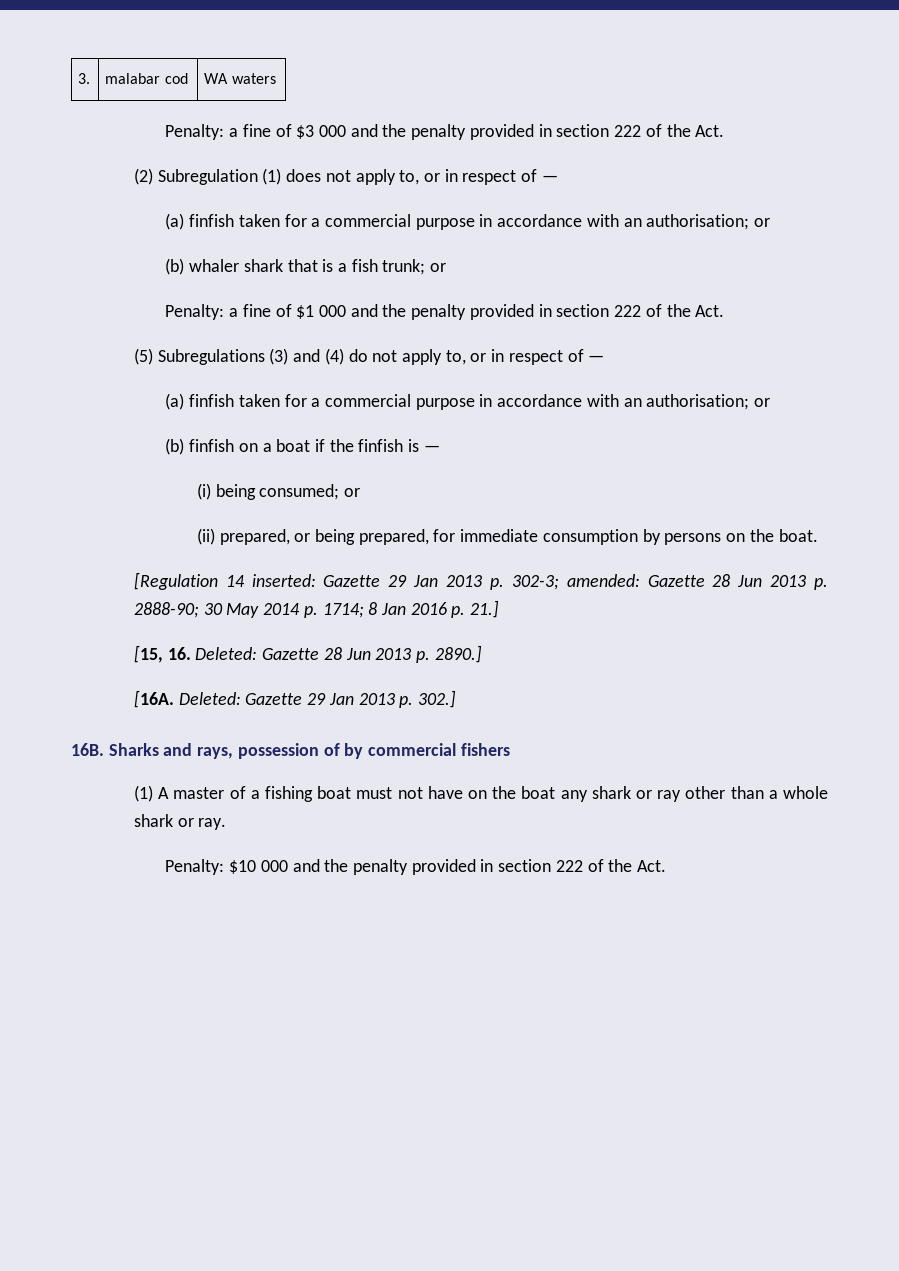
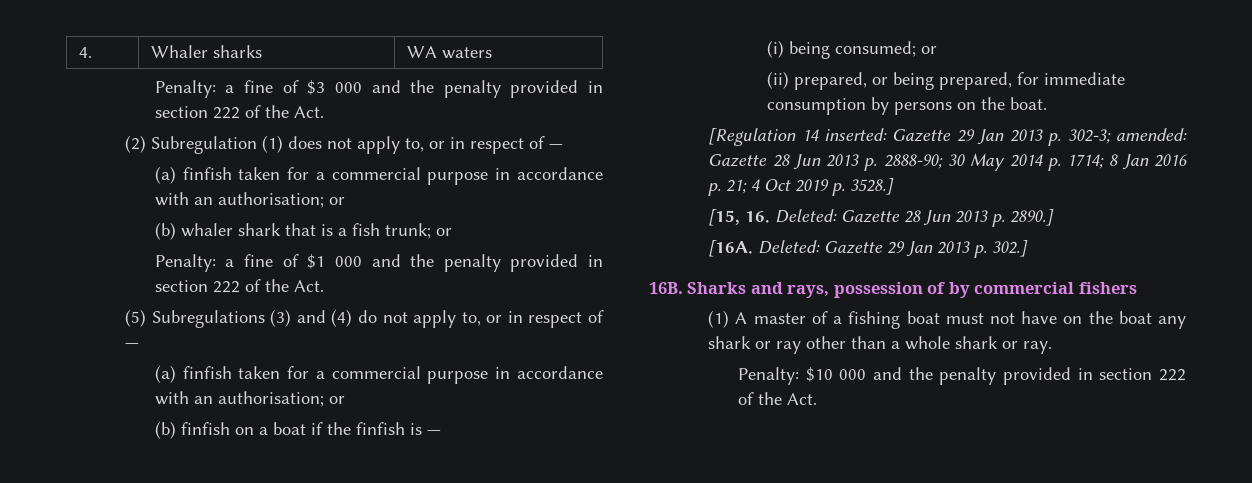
- 3. | malabar cod | WA waters
+ 4. | Whaler sharks | WA waters
- [Regulation 14 inserted: Gazette 29 Jan 2013 p. 302-3; amended: Gazette 28 Jun 2013 p. 2888-90; 30 May 2014 p. 1714; 8 Jan 2016 p. 21.]
+ [Regulation 14 inserted: Gazette 29 Jan 2013 p. 302-3; amended: Gazette 28 Jun 2013 p. 2888-90; 30 May 2014 p. 1714; 8 Jan 2016 p. 21; 4 Oct 2019 p. 3528.]

